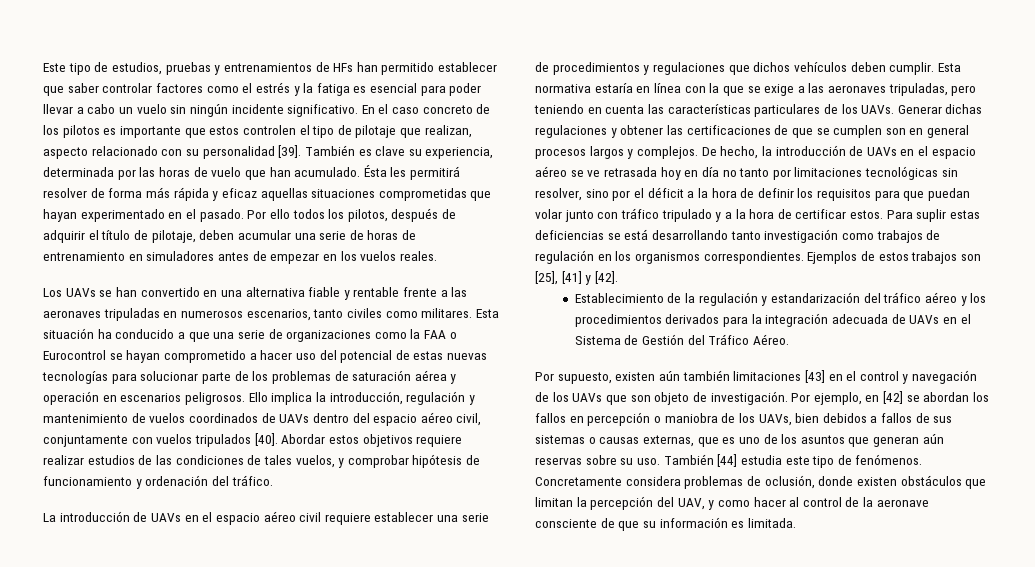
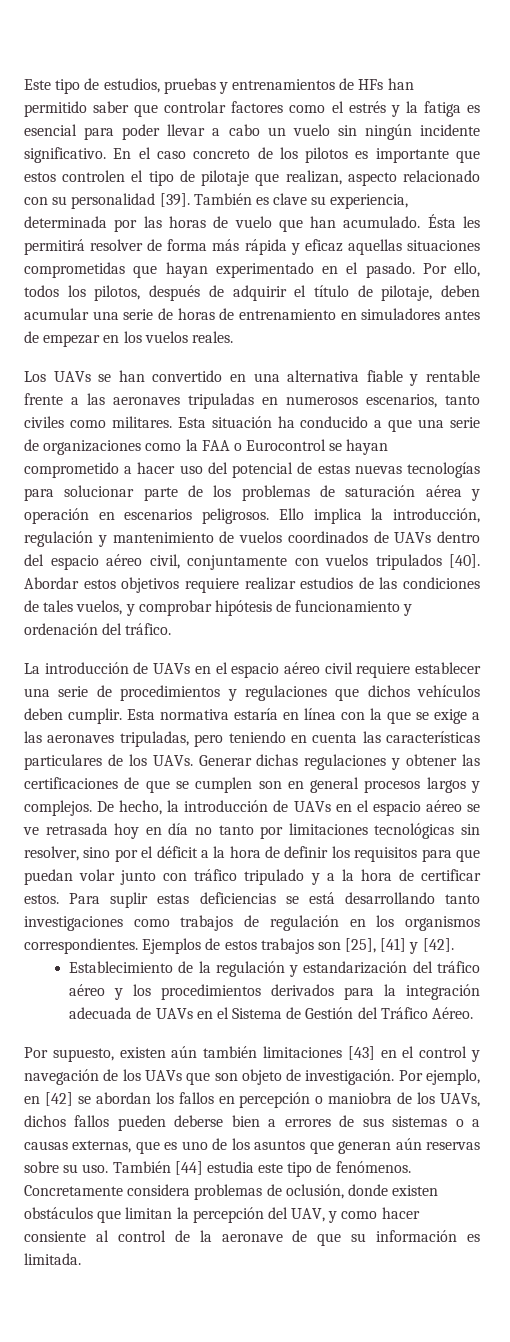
- Este tipo de estudios, pruebas y entrenamientos de HFs han permitido establecer que saber controlar factores como el estrés y la fatiga es esencial para poder llevar a cabo un vuelo sin ningún incidente significativo.
+ Este tipo de estudios, pruebas y entrenamientos de HFs han permitido saber que controlar factores como el estrés y la fatiga es esencial para poder llevar a cabo un vuelo sin ningún incidente significativo.
- Por ello todos los pilotos, después de adquirir el título de pilotaje, deben acumular una serie de horas de entrenamiento en simuladores antes de empezar en los vuelos reales.
+ Por ello, todos los pilotos, después de adquirir el título de pilotaje, deben acumular una serie de horas de entrenamiento en simuladores antes de empezar en los vuelos reales.
- Para suplir estas deficiencias se está desarrollando tanto investigación como trabajos de regulación en los organismos correspondientes.
+ Para suplir estas deficiencias se está desarrollando tanto investigaciones como trabajos de regulación en los organismos correspondientes.
- Por ejemplo, en [42] se abordan los fallos en percepción o maniobra de los UAVs, bien debidos a fallos de sus sistemas o causas externas, que es uno de los asuntos que generan aún reservas sobre su uso.
+ Por ejemplo, en [42] se abordan los fallos en percepción o maniobra de los UAVs, dichos fallos pueden deberse bien a errores de sus sistemas o a causas externas, que es uno de los asuntos que generan aún reservas sobre su uso.
- Concretamente considera problemas de oclusión, donde existen obstáculos que limitan la percepción del UAV, y como hacer al control de la aeronave consciente de que su información es limitada.
+ Concretamente considera problemas de oclusión, donde existen obstáculos que limitan la percepción del UAV, y como hacer consiente al control de la aeronave de que su información es limitada.

